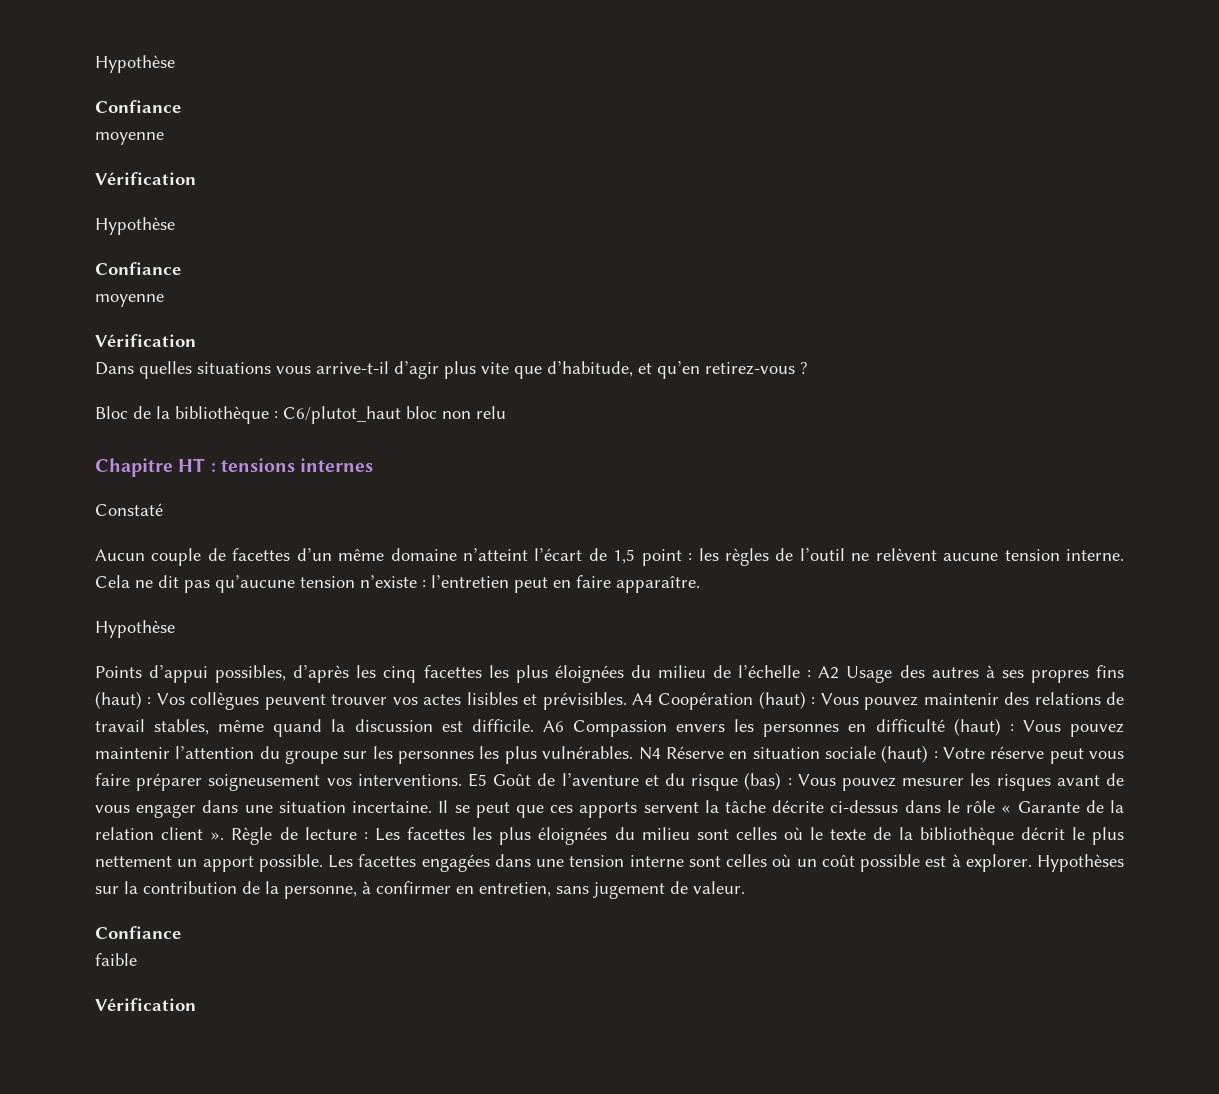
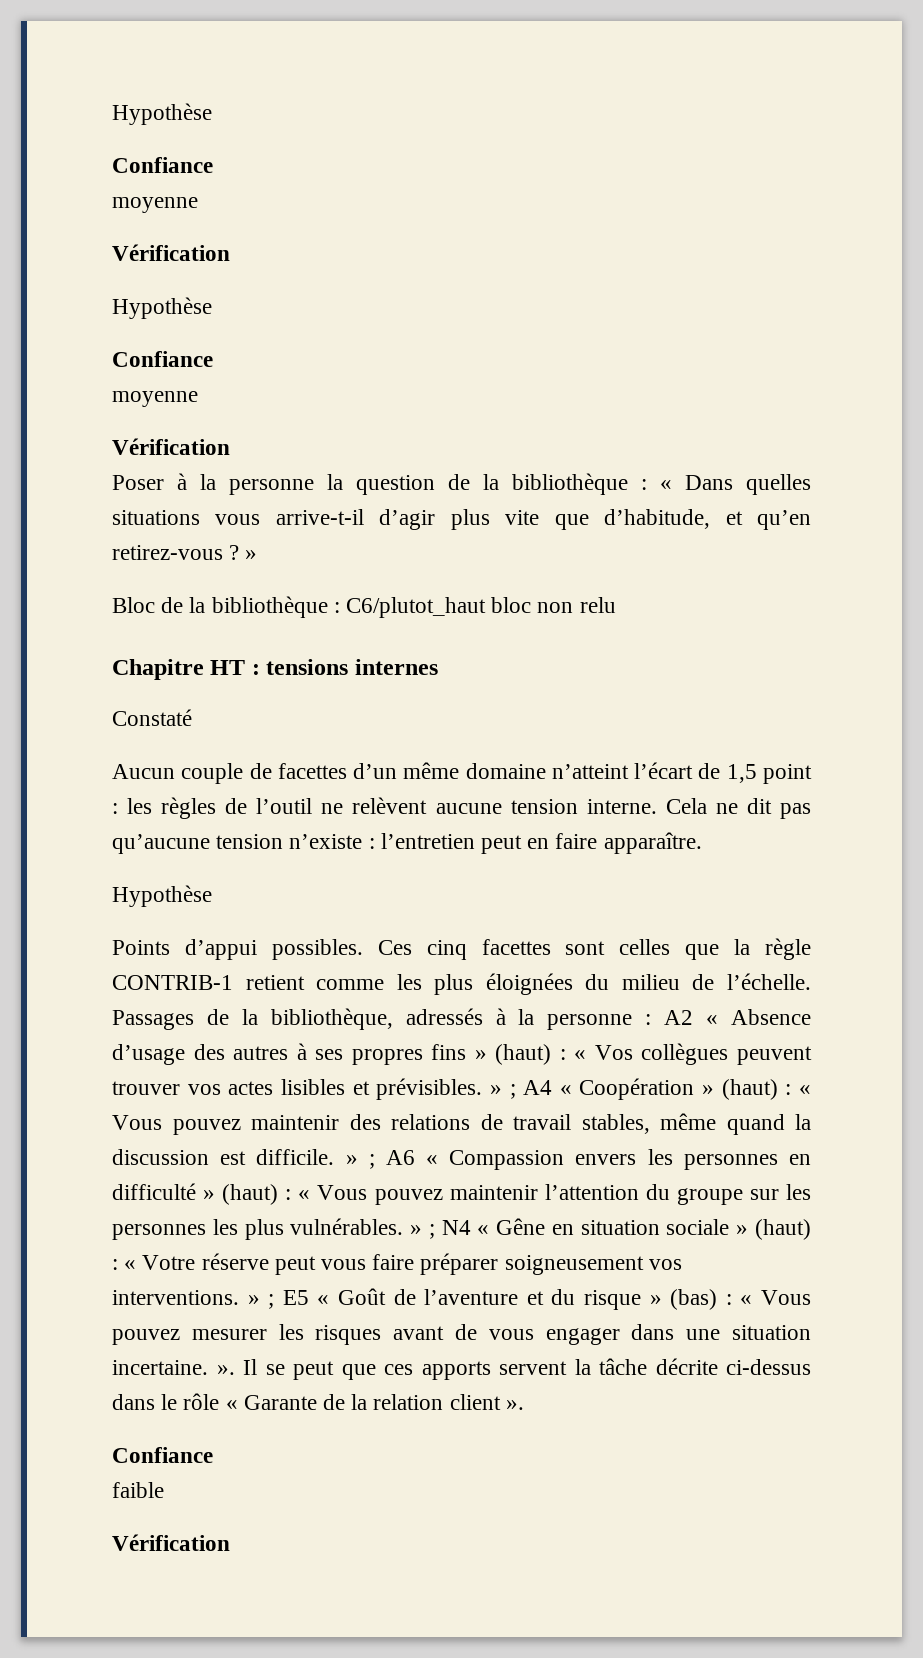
- Dans quelles situations vous arrive-t-il d’agir plus vite que d’habitude, et qu’en retirez-vous ?
+ Poser à la personne la question de la bibliothèque : « Dans quelles situations vous arrive-t-il d’agir plus vite que d’habitude, et qu’en retirez-vous ? »
- Points d’appui possibles, d’après les cinq facettes les plus éloignées du milieu de l’échelle : A2 Usage des autres à ses propres fins (haut) : Vos collègues peuvent trouver vos actes lisibles et prévisibles. A4 Coopération (haut) : Vous pouvez maintenir des relations de travail stables, même quand la discussion est difficile. A6 Compassion envers les personnes en difficulté (haut) : Vous pouvez maintenir l’attention du groupe sur les personnes les plus vulnérables. N4 Réserve en situation sociale (haut) : Votre réserve peut vous faire préparer soigneusement vos interventions. E5 Goût de l’aventure et du risque (bas) :
+ Points d’appui possibles. Ces cinq facettes sont celles que la règle CONTRIB-1 retient comme les plus éloignées du milieu de l’échelle. Passages de la bibliothèque, adressés à la personne : A2 « Absence d’usage des autres à ses propres fins » (haut) : « Vos collègues peuvent trouver vos actes lisibles et prévisibles. » ; A4 « Coopération » (haut) : « Vous pouvez maintenir des relations de travail stables, même quand la discussion est difficile. » ; A6 « Compassion envers les personnes en difficulté » (haut) : « Vous pouvez maintenir l’attention du groupe sur les personnes les plus vulnérables. » ; N4 « Gêne en situation sociale » (haut) : « Votre réserve peut vous faire préparer soigneusement vos interventions. » ; E5 « Goût de l’aventure et du risque » (bas) :
- Vous pouvez mesurer les risques avant de vous engager dans une situation incertaine.
+ « Vous pouvez mesurer les risques avant de vous engager dans une situation incertaine. ».
- Règle de lecture : Les facettes les plus éloignées du milieu sont celles où le texte de la bibliothèque décrit le plus nettement un apport possible. Les facettes engagées dans une tension interne sont celles où un coût possible est à explorer. Hypothèses sur la contribution de la personne, à confirmer en entretien, sans jugement de valeur.

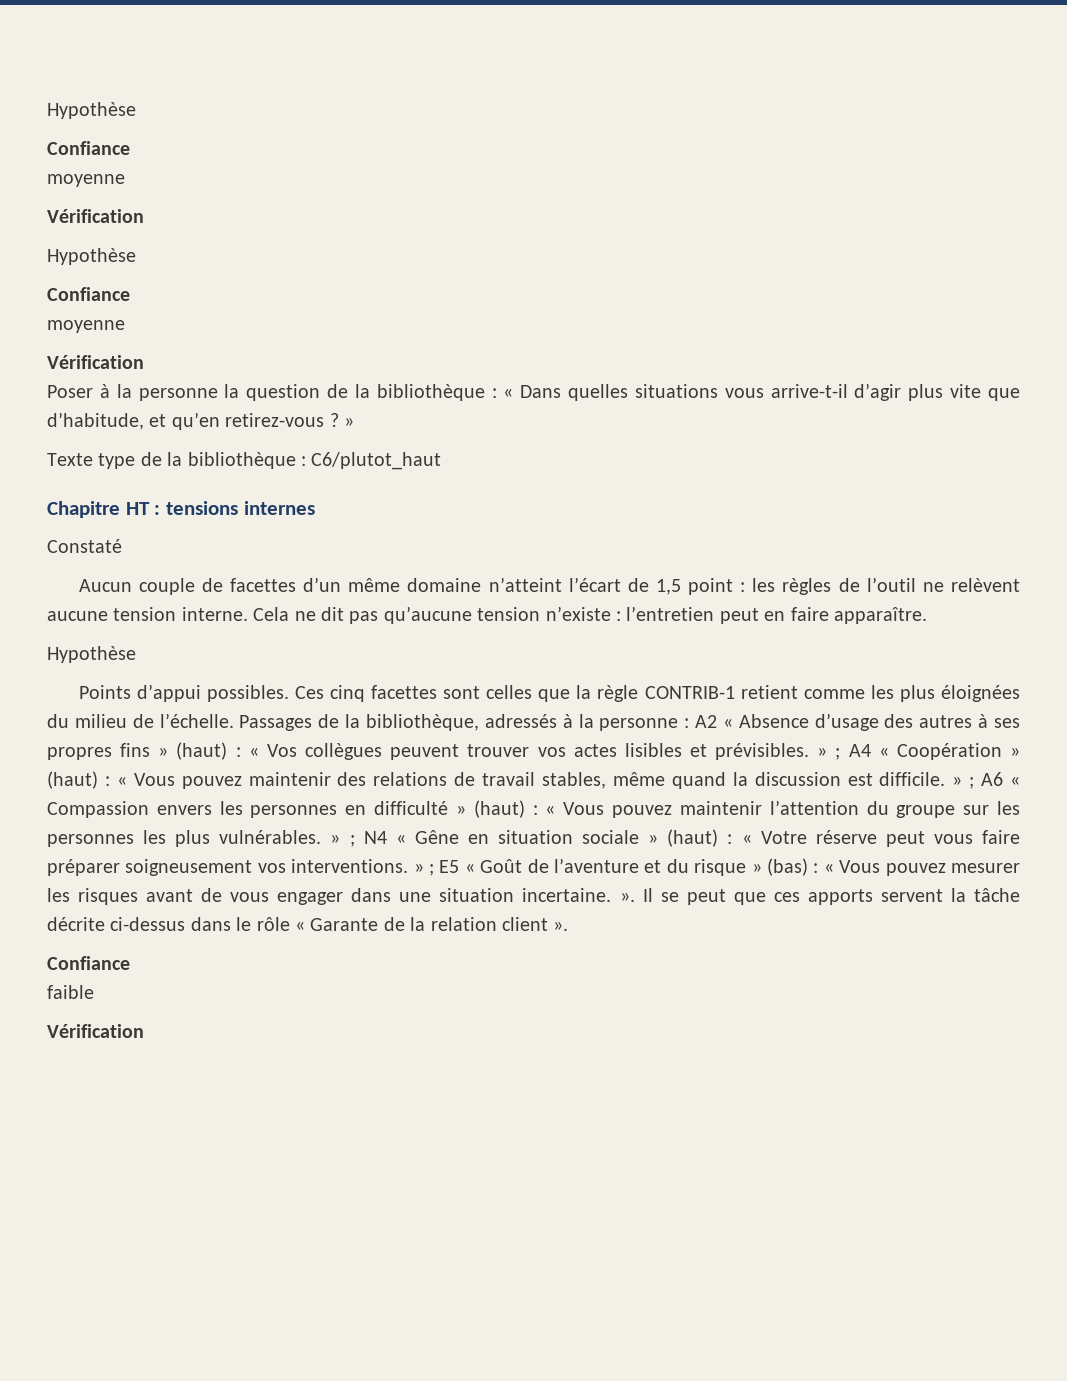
- Bloc de la bibliothèque : C6/plutot_haut bloc non relu
+ Texte type de la bibliothèque : C6/plutot_haut

